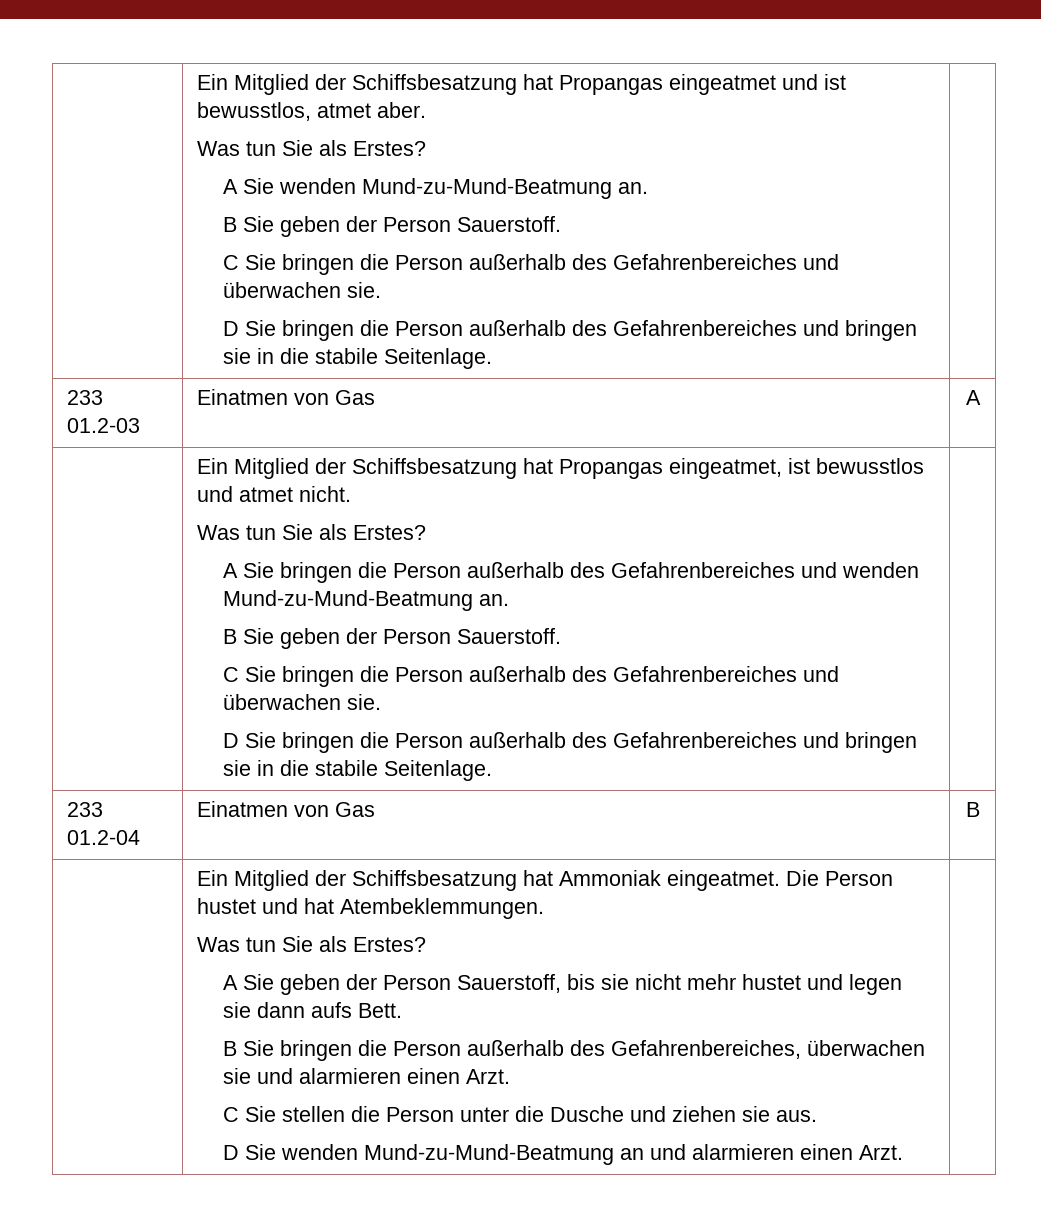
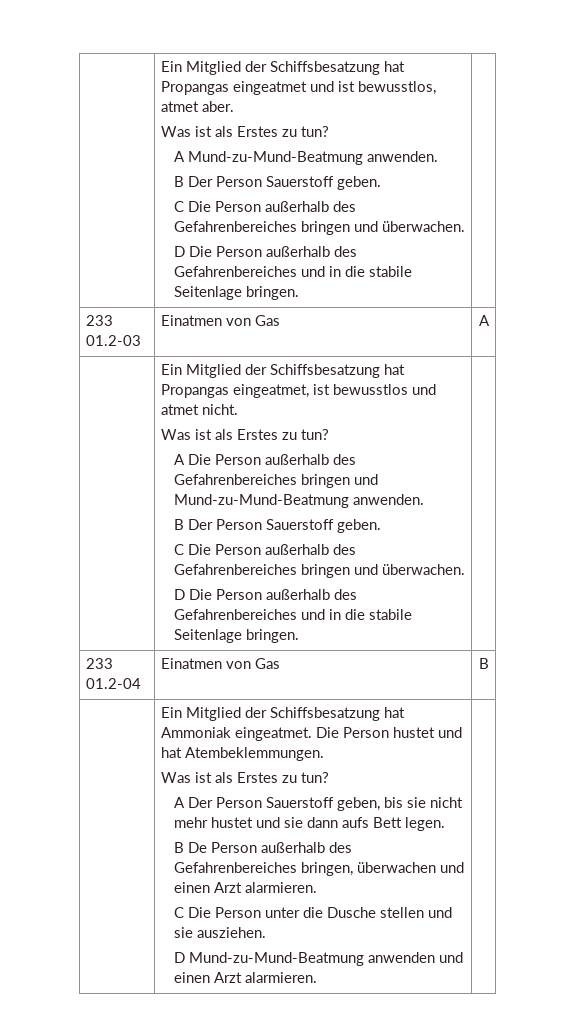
  Ein Mitglied der Schiffsbesatzung hat Propangas eingeatmet und ist bewusstlos, atmet aber.
- Was tun Sie als Erstes?
- A Sie wenden Mund-zu-Mund-Beatmung an.
- B Sie geben der Person Sauerstoff.
- C Sie bringen die Person außerhalb des Gefahrenbereiches und überwachen sie.
- D Sie bringen die Person außerhalb des Gefahrenbereiches und bringen sie in die stabile Seitenlage.
+ Was ist als Erstes zu tun?
+ A Mund-zu-Mund-Beatmung anwenden.
+ B Der Person Sauerstoff geben.
+ C Die Person außerhalb des Gefahrenbereiches bringen und überwachen.
+ D Die Person außerhalb des Gefahrenbereiches und in die stabile Seitenlage bringen.
  Ein Mitglied der Schiffsbesatzung hat Propangas eingeatmet, ist bewusstlos und atmet nicht.
- Was tun Sie als Erstes?
- A Sie bringen die Person außerhalb des Gefahrenbereiches und wenden Mund-zu-Mund-Beatmung an.
- B Sie geben der Person Sauerstoff.
- C Sie bringen die Person außerhalb des Gefahrenbereiches und überwachen sie.
- D Sie bringen die Person außerhalb des Gefahrenbereiches und bringen sie in die stabile Seitenlage.
+ Was ist als Erstes zu tun?
+ A Die Person außerhalb des Gefahrenbereiches bringen und Mund-zu-Mund-Beatmung anwenden.
+ B Der Person Sauerstoff geben.
+ C Die Person außerhalb des Gefahrenbereiches bringen und überwachen.
+ D Die Person außerhalb des Gefahrenbereiches und in die stabile Seitenlage bringen.
  Die Person hustet und hat Atembeklemmungen.
- Was tun Sie als Erstes?
- A Sie geben der Person Sauerstoff, bis sie nicht mehr hustet und legen sie dann aufs Bett.
- B Sie bringen die Person außerhalb des Gefahrenbereiches, überwachen sie und alarmieren einen Arzt.
- C Sie stellen die Person unter die Dusche und ziehen sie aus.
- D Sie wenden Mund-zu-Mund-Beatmung an und alarmieren einen Arzt.
+ Was ist als Erstes zu tun?
+ A Der Person Sauerstoff geben, bis sie nicht mehr hustet und sie dann aufs Bett legen.
+ B De Person außerhalb des Gefahrenbereiches bringen, überwachen und einen Arzt alarmieren.
+ C Die Person unter die Dusche stellen und sie ausziehen.
+ D Mund-zu-Mund-Beatmung anwenden und einen Arzt alarmieren.

